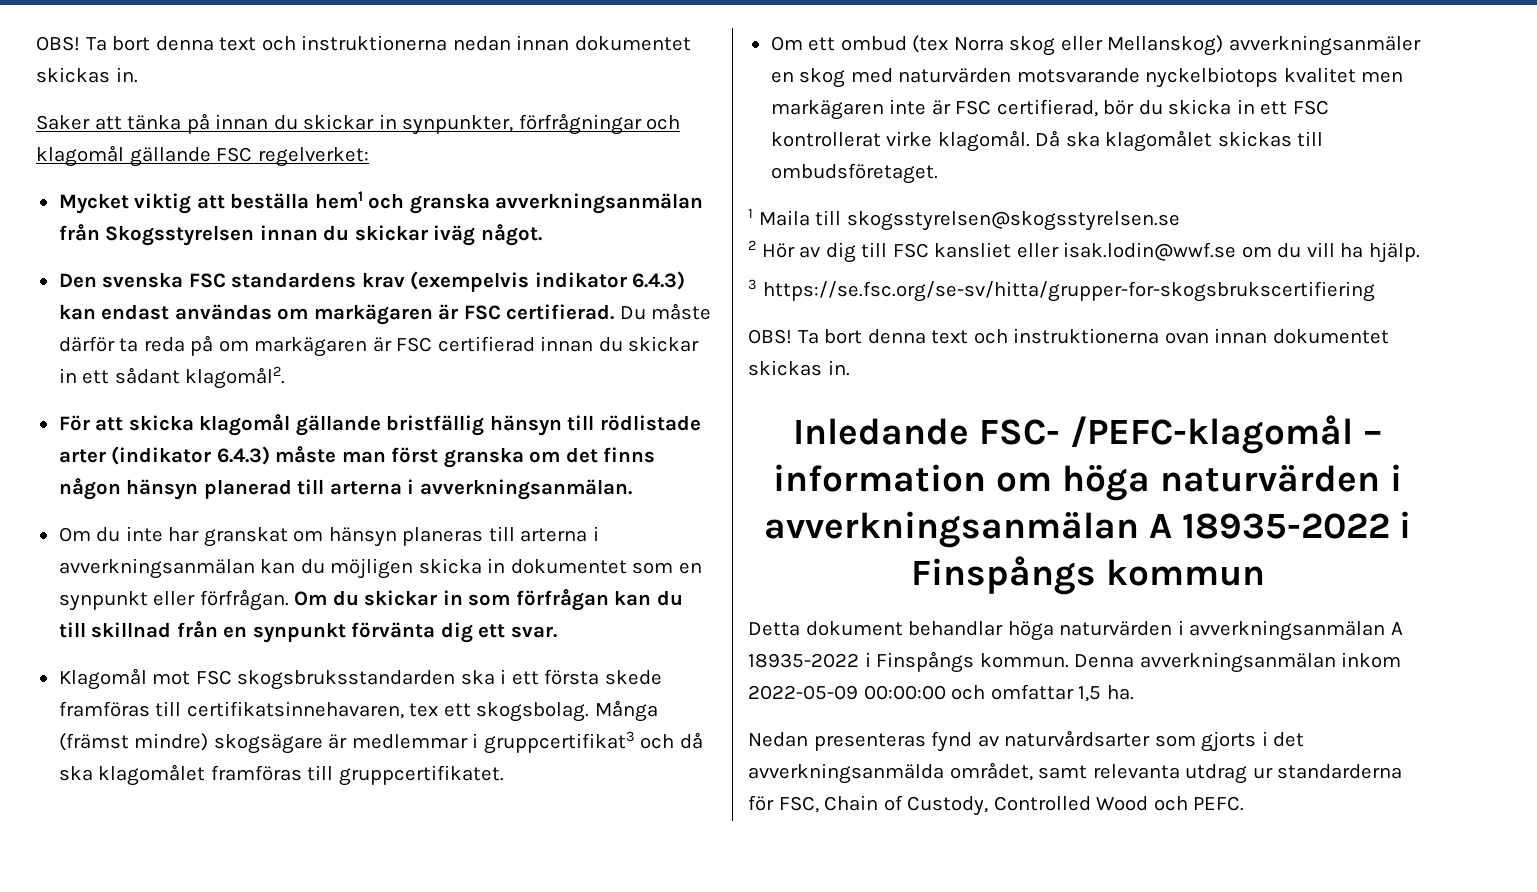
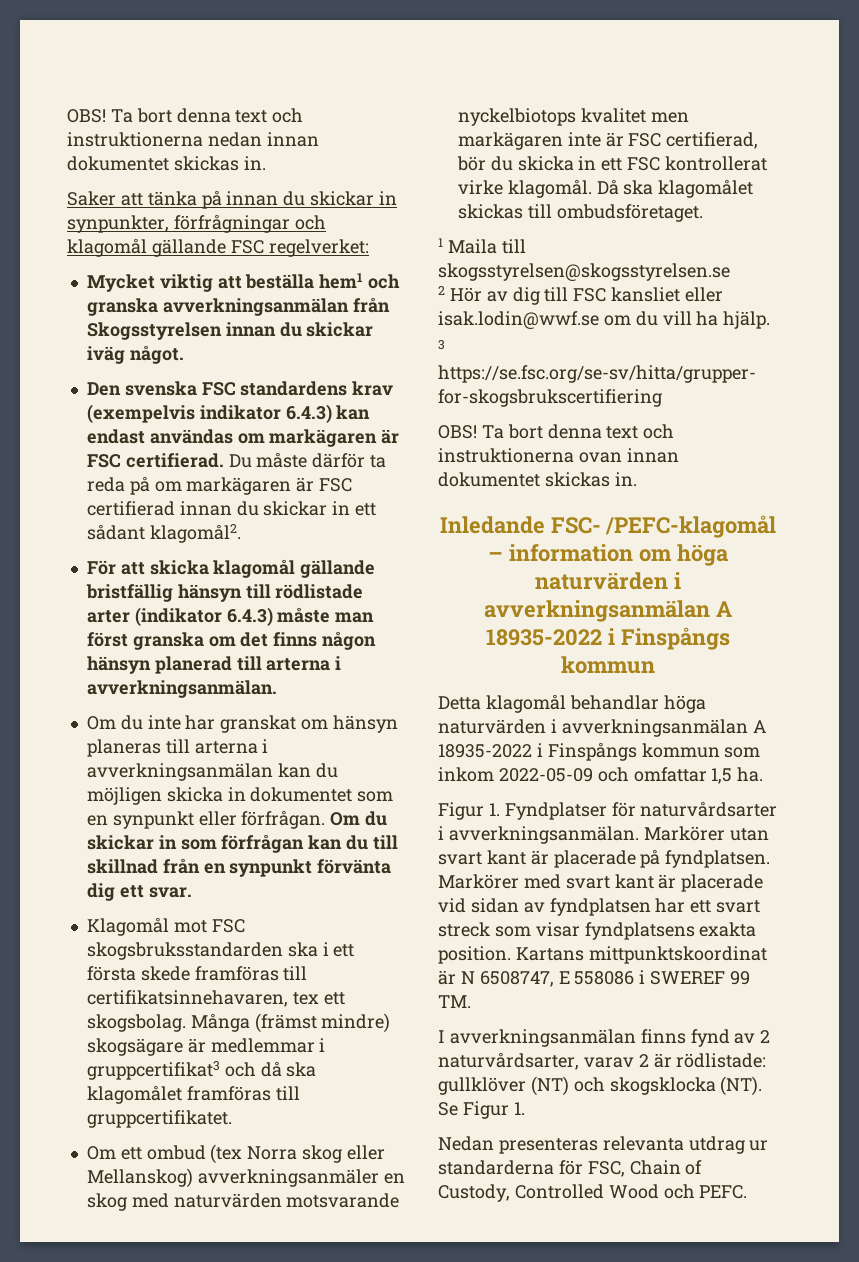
- Detta dokument behandlar höga naturvärden i avverkningsanmälan A 18935-2022 i Finspångs kommun. Denna avverkningsanmälan inkom 2022-05-09 00:00:00 och omfattar 1,5 ha.
+ Detta klagomål behandlar höga naturvärden i avverkningsanmälan A 18935-2022 i Finspångs kommun som inkom 2022-05-09 och omfattar 1,5 ha.
- Nedan presenteras fynd av naturvårdsarter som gjorts i det avverkningsanmälda området, samt relevanta utdrag ur standarderna för FSC, Chain of Custody, Controlled Wood och PEFC.
+ Figur 1. Fyndplatser för naturvårdsarter i avverkningsanmälan. Markörer utan svart kant är placerade på fyndplatsen. Markörer med svart kant är placerade vid sidan av fyndplatsen har ett svart streck som visar fyndplatsens exakta position. Kartans mittpunktskoordinat är N 6508747, E 558086 i SWEREF 99 TM.
+ I avverkningsanmälan finns fynd av 2 naturvårdsarter, varav 2 är rödlistade: gullklöver (NT) och skogsklocka (NT). Se Figur 1.
+ Nedan presenteras relevanta utdrag ur standarderna för FSC, Chain of Custody, Controlled Wood och PEFC.

